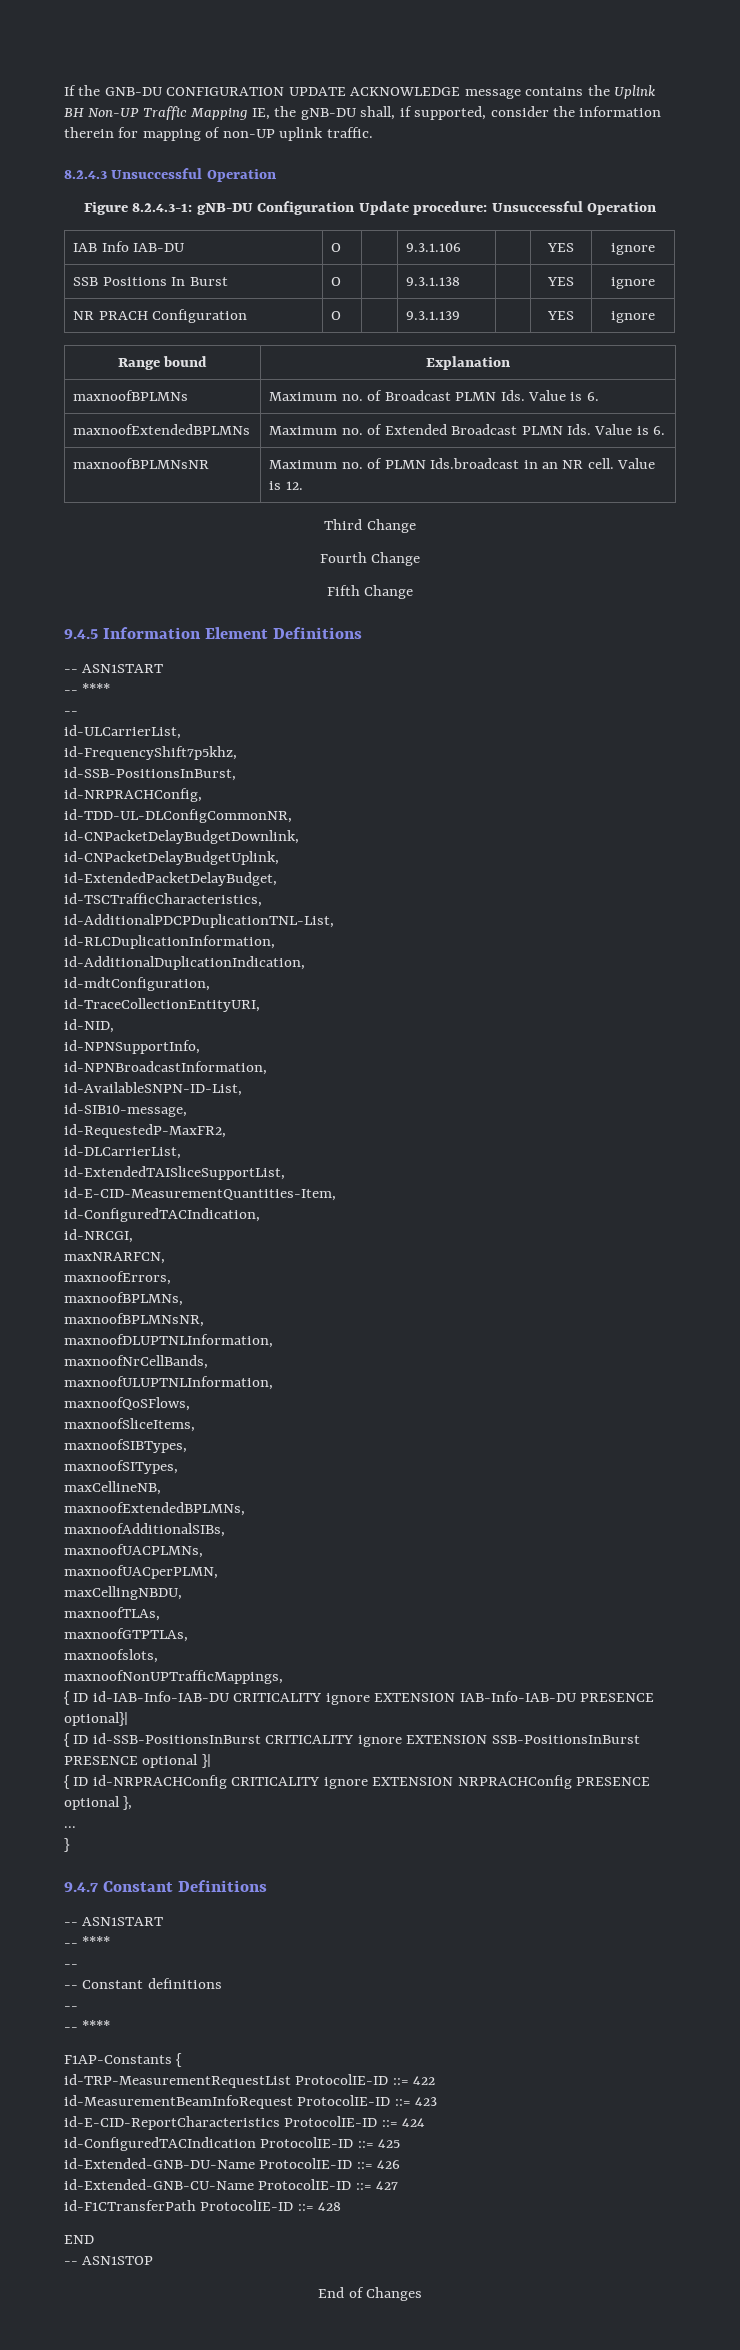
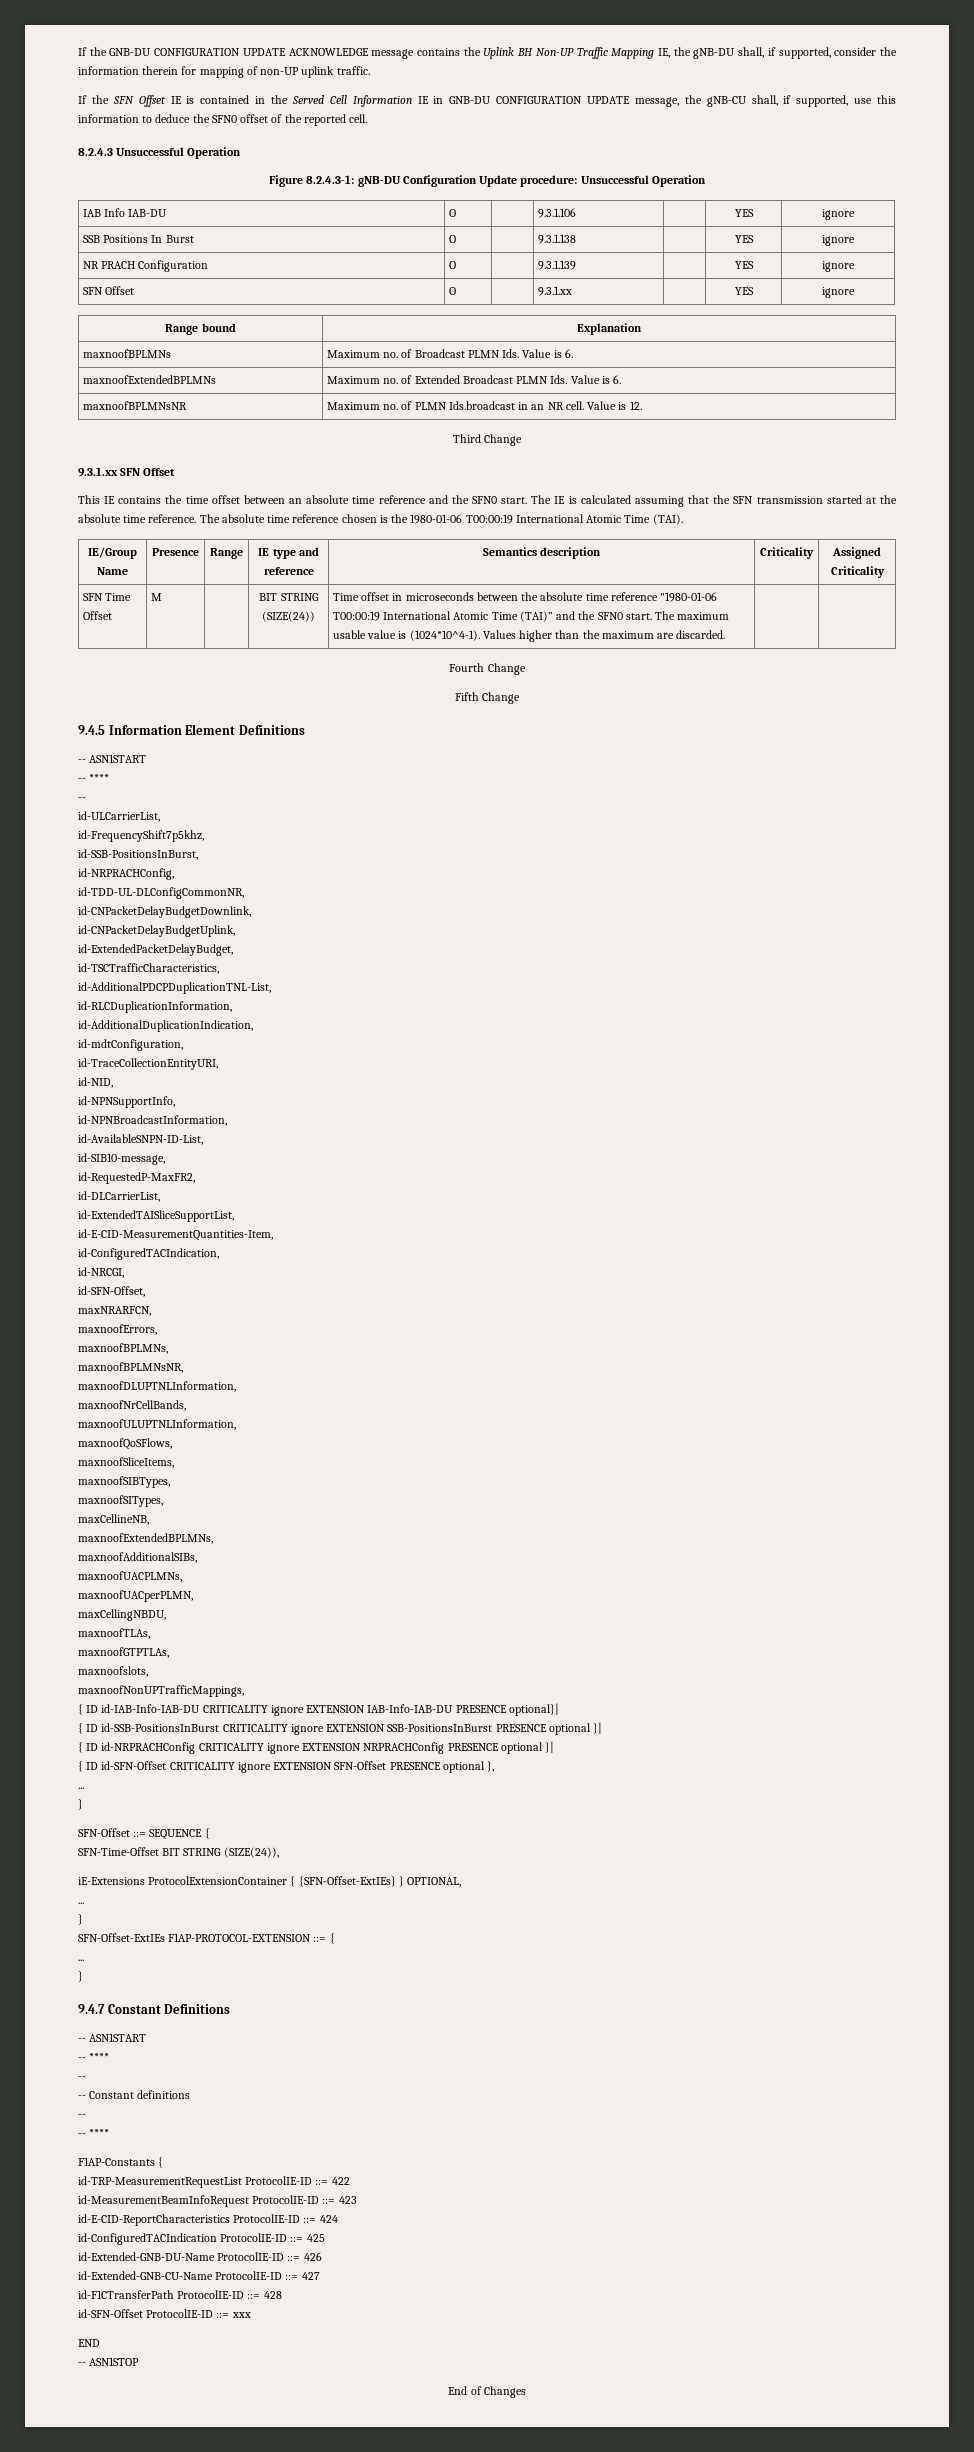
+ If the SFN Offset IE is contained in the Served Cell Information IE in GNB-DU CONFIGURATION UPDATE message, the gNB-CU shall, if supported, use this information to deduce the SFN0 offset of the reported cell.
+ SFN Offset | O | | 9.3.1.xx | | YES | ignore
+ 9.3.1.xx SFN Offset
+ This IE contains the time offset between an absolute time reference and the SFN0 start. The IE is calculated assuming that the SFN transmission started at the absolute time reference. The absolute time reference chosen is the 1980-01-06 T00:00:19 International Atomic Time (TAI).
+ IE/Group Name | Presence | Range | IE type and reference | Semantics description | Criticality | Assigned Criticality
+ SFN Time Offset | M | | BIT STRING (SIZE(24)) | Time offset in microseconds between the absolute time reference "1980-01-06 T00:00:19 International Atomic Time (TAI)” and the SFN0 start. The maximum usable value is (1024*10^4-1). Values higher than the maximum are discarded. | |
+ id-SFN-Offset,
- { ID id-NRPRACHConfig CRITICALITY ignore EXTENSION NRPRACHConfig PRESENCE optional },
+ { ID id-NRPRACHConfig CRITICALITY ignore EXTENSION NRPRACHConfig PRESENCE optional }|
+ { ID id-SFN-Offset CRITICALITY ignore EXTENSION SFN-Offset PRESENCE optional },
+ ...
+ }
+ SFN-Offset ::= SEQUENCE {
+ SFN-Time-Offset BIT STRING (SIZE(24)),
+ iE-Extensions ProtocolExtensionContainer { {SFN-Offset-ExtIEs} } OPTIONAL,
+ ...
+ }
+ SFN-Offset-ExtIEs F1AP-PROTOCOL-EXTENSION ::= {
+ id-SFN-Offset ProtocolIE-ID ::= xxx

